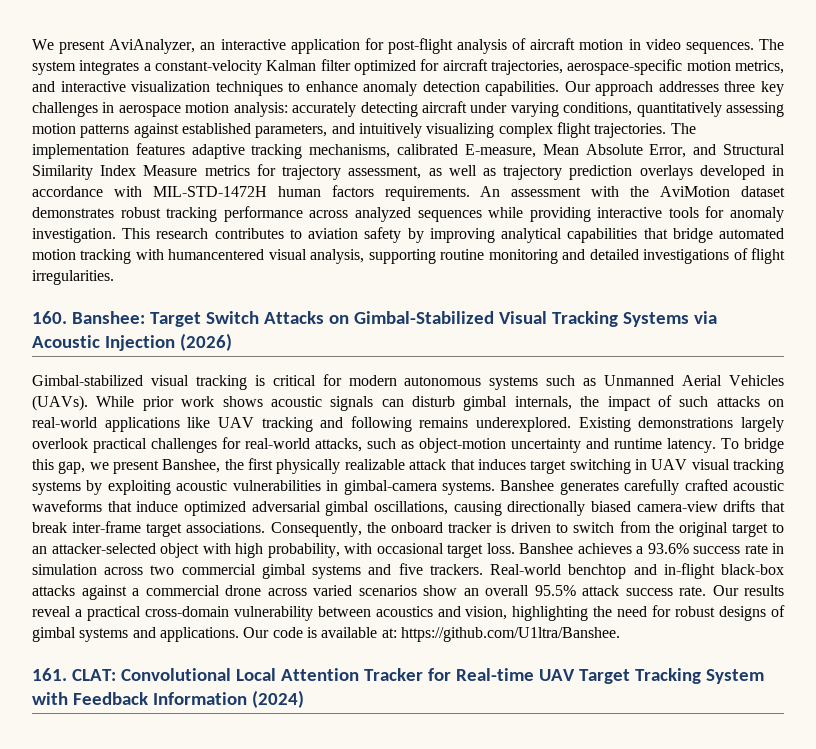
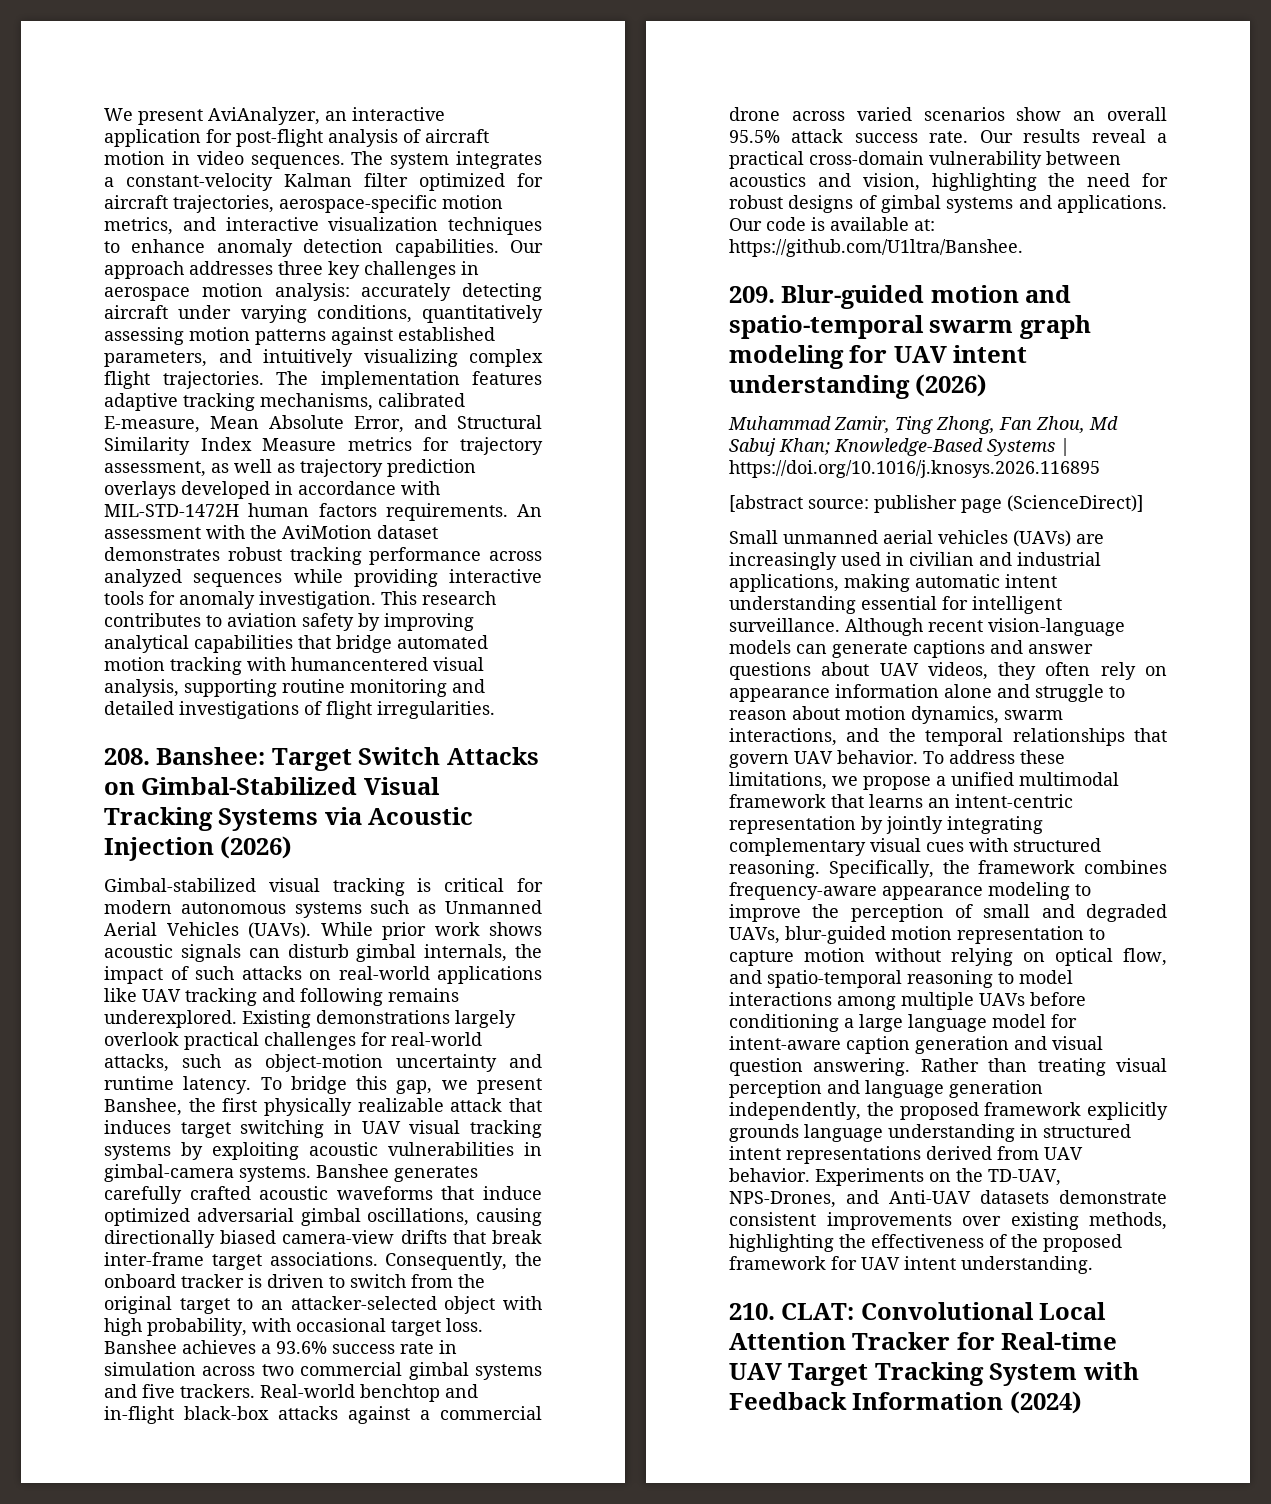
- 160. Banshee: Target Switch Attacks on Gimbal-Stabilized Visual Tracking Systems via Acoustic Injection (2026)
+ 208. Banshee: Target Switch Attacks on Gimbal-Stabilized Visual Tracking Systems via Acoustic Injection (2026)
- 161. CLAT: Convolutional Local Attention Tracker for Real-time UAV Target Tracking System with Feedback Information (2024)
+ 209. Blur-guided motion and spatio-temporal swarm graph modeling for UAV intent understanding (2026)
+ Muhammad Zamir, Ting Zhong, Fan Zhou, Md Sabuj Khan; Knowledge-Based Systems | https://doi.org/10.1016/j.knosys.2026.116895
+ [abstract source: publisher page (ScienceDirect)]
+ Small unmanned aerial vehicles (UAVs) are increasingly used in civilian and industrial applications, making automatic intent understanding essential for intelligent surveillance. Although recent vision-language models can generate captions and answer questions about UAV videos, they often rely on appearance information alone and struggle to reason about motion dynamics, swarm interactions, and the temporal relationships that govern UAV behavior. To address these limitations, we propose a unified multimodal framework that learns an intent-centric representation by jointly integrating complementary visual cues with structured reasoning. Specifically, the framework combines frequency-aware appearance modeling to improve the perception of small and degraded UAVs, blur-guided motion representation to capture motion without relying on optical flow, and spatio-temporal reasoning to model interactions among multiple UAVs before conditioning a large language model for intent-aware caption generation and visual question answering. Rather than treating visual perception and language generation independently, the proposed framework explicitly grounds language understanding in structured intent representations derived from UAV behavior. Experiments on the TD-UAV, NPS-Drones, and Anti-UAV datasets demonstrate consistent improvements over existing methods, highlighting the effectiveness of the proposed framework for UAV intent understanding.
+ 210. CLAT: Convolutional Local Attention Tracker for Real-time UAV Target Tracking System with Feedback Information (2024)

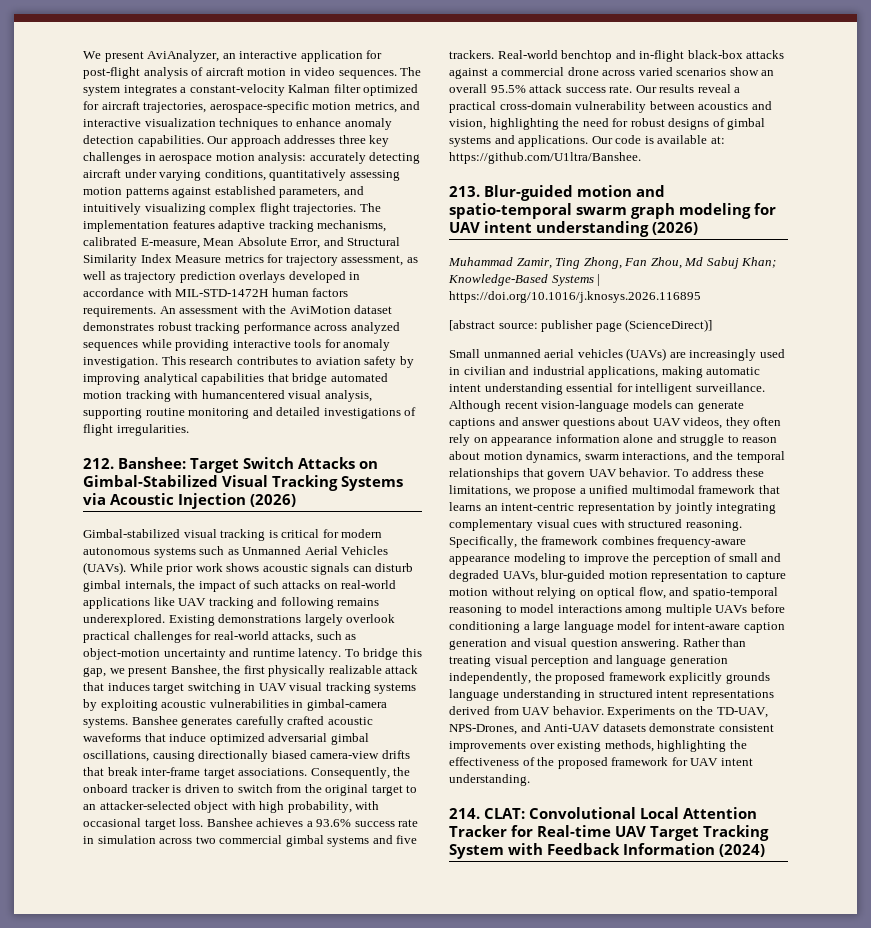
- 208. Banshee: Target Switch Attacks on Gimbal-Stabilized Visual Tracking Systems via Acoustic Injection (2026)
+ 212. Banshee: Target Switch Attacks on Gimbal-Stabilized Visual Tracking Systems via Acoustic Injection (2026)
- 209. Blur-guided motion and spatio-temporal swarm graph modeling for UAV intent understanding (2026)
+ 213. Blur-guided motion and spatio-temporal swarm graph modeling for UAV intent understanding (2026)
- 210. CLAT: Convolutional Local Attention Tracker for Real-time UAV Target Tracking System with Feedback Information (2024)
+ 214. CLAT: Convolutional Local Attention Tracker for Real-time UAV Target Tracking System with Feedback Information (2024)

